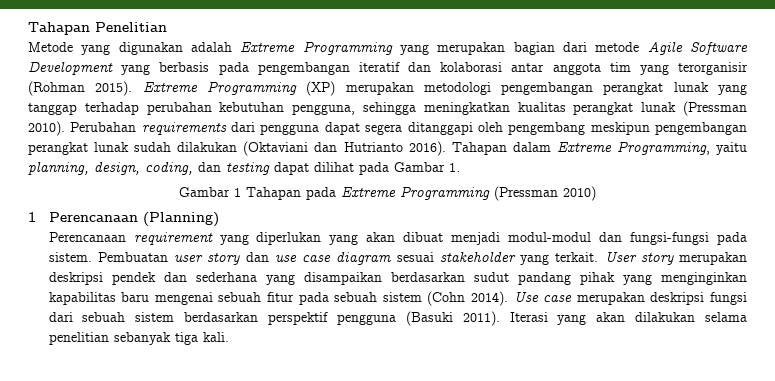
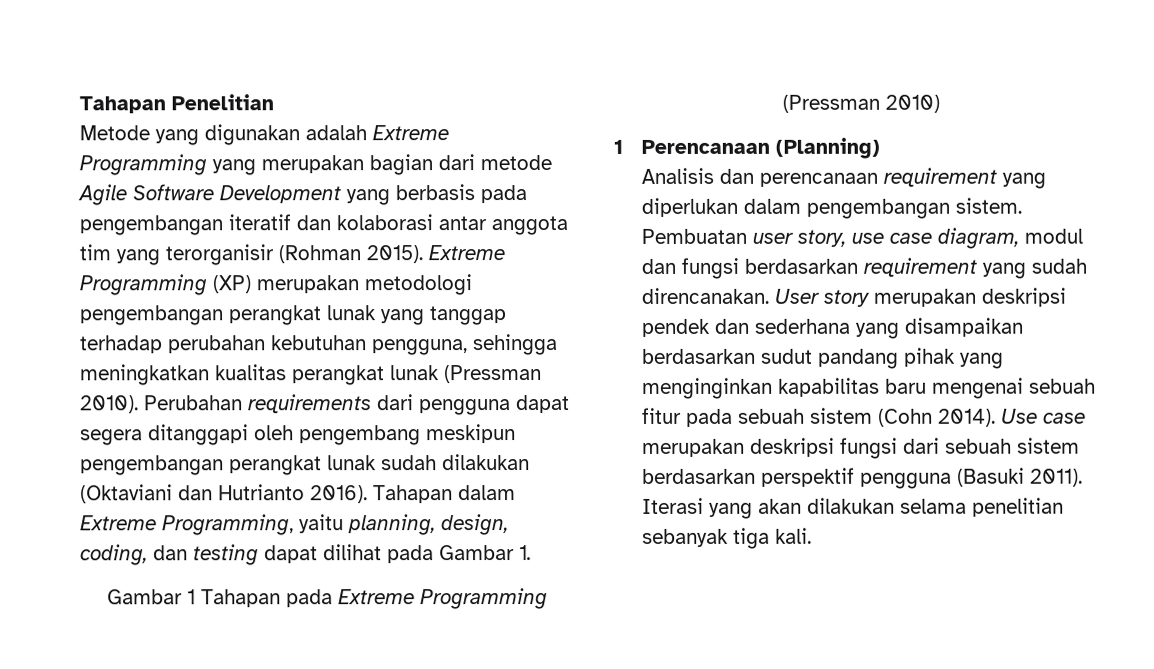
- Perencanaan requirement yang diperlukan yang akan dibuat menjadi modul-modul dan fungsi-fungsi pada sistem. Pembuatan user story dan use case diagram sesuai stakeholder yang terkait.
+ Analisis dan perencanaan requirement yang diperlukan dalam pengembangan sistem. Pembuatan user story, use case diagram, modul dan fungsi berdasarkan requirement yang sudah direncanakan.

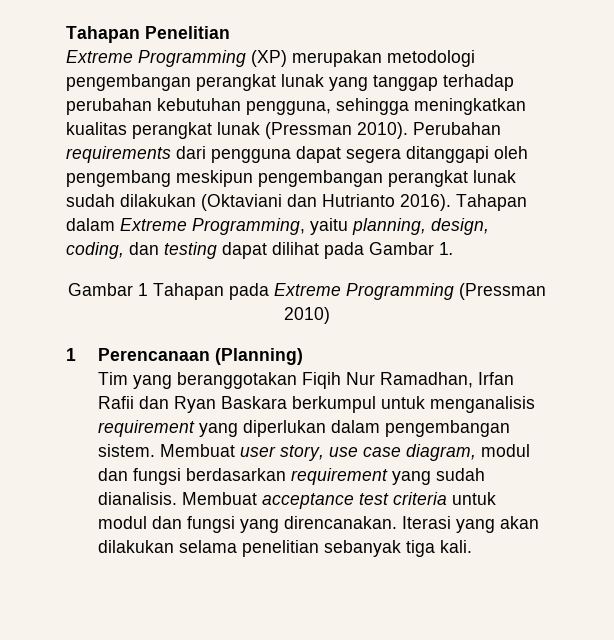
- Metode yang digunakan adalah Extreme Programming yang merupakan bagian dari metode Agile Software Development yang berbasis pada pengembangan iteratif dan kolaborasi antar anggota tim yang terorganisir (Rohman 2015).
- Analisis dan perencanaan requirement yang diperlukan dalam pengembangan sistem.
+ Tim yang beranggotakan Fiqih Nur Ramadhan, Irfan Rafii dan Ryan Baskara berkumpul untuk menganalisis requirement yang diperlukan dalam pengembangan sistem.
- Pembuatan user story, use case diagram, modul dan fungsi berdasarkan requirement yang sudah direncanakan. User story merupakan deskripsi pendek dan sederhana yang disampaikan berdasarkan sudut pandang pihak yang menginginkan kapabilitas baru mengenai sebuah fitur pada sebuah sistem (Cohn 2014). Use case merupakan deskripsi fungsi dari sebuah sistem berdasarkan perspektif pengguna (Basuki 2011).
+ Membuat user story, use case diagram, modul dan fungsi berdasarkan requirement yang sudah dianalisis. Membuat acceptance test criteria untuk modul dan fungsi yang direncanakan.

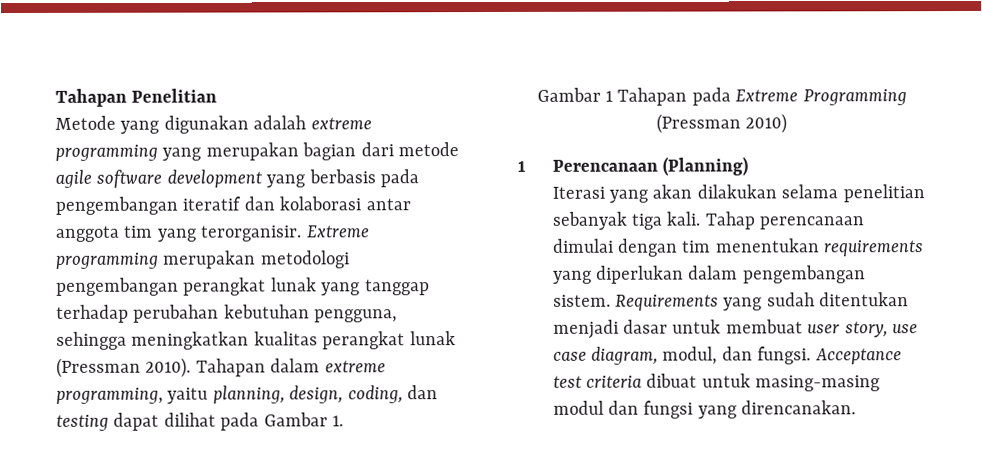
- Extreme Programming (XP) merupakan metodologi pengembangan perangkat lunak yang tanggap terhadap perubahan kebutuhan pengguna, sehingga meningkatkan kualitas perangkat lunak (Pressman 2010).
+ Metode yang digunakan adalah extreme programming yang merupakan bagian dari metode agile software development yang berbasis pada pengembangan iteratif dan kolaborasi antar anggota tim yang terorganisir. Extreme programming merupakan metodologi pengembangan perangkat lunak yang tanggap terhadap perubahan kebutuhan pengguna, sehingga meningkatkan kualitas perangkat lunak (Pressman 2010).
- Perubahan requirements dari pengguna dapat segera ditanggapi oleh pengembang meskipun pengembangan perangkat lunak sudah dilakukan (Oktaviani dan Hutrianto 2016). Tahapan dalam Extreme Programming, yaitu planning, design, coding, dan testing dapat dilihat pada Gambar 1.
+ Tahapan dalam extreme programming, yaitu planning, design, coding, dan testing dapat dilihat pada Gambar 1.
- Tim yang beranggotakan Fiqih Nur Ramadhan, Irfan Rafii dan Ryan Baskara berkumpul untuk menganalisis requirement yang diperlukan dalam pengembangan sistem. Membuat user story, use case diagram, modul dan fungsi berdasarkan requirement yang sudah dianalisis. Membuat acceptance test criteria untuk modul dan fungsi yang direncanakan.
+ Tahap perencanaan dimulai dengan tim menentukan requirements yang diperlukan dalam pengembangan sistem. Requirements yang sudah ditentukan menjadi dasar untuk membuat user story, use case diagram, modul, dan fungsi. Acceptance test criteria dibuat untuk masing-masing modul dan fungsi yang direncanakan.

